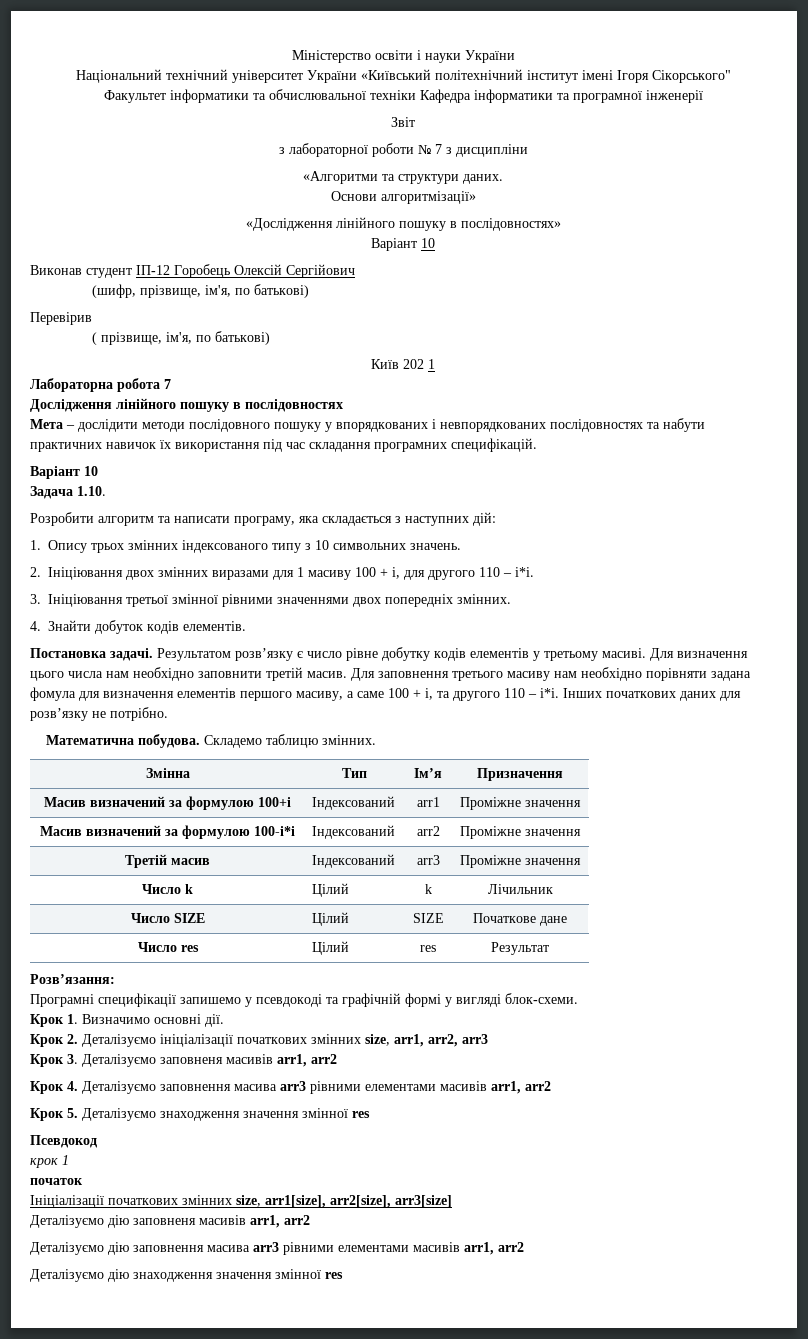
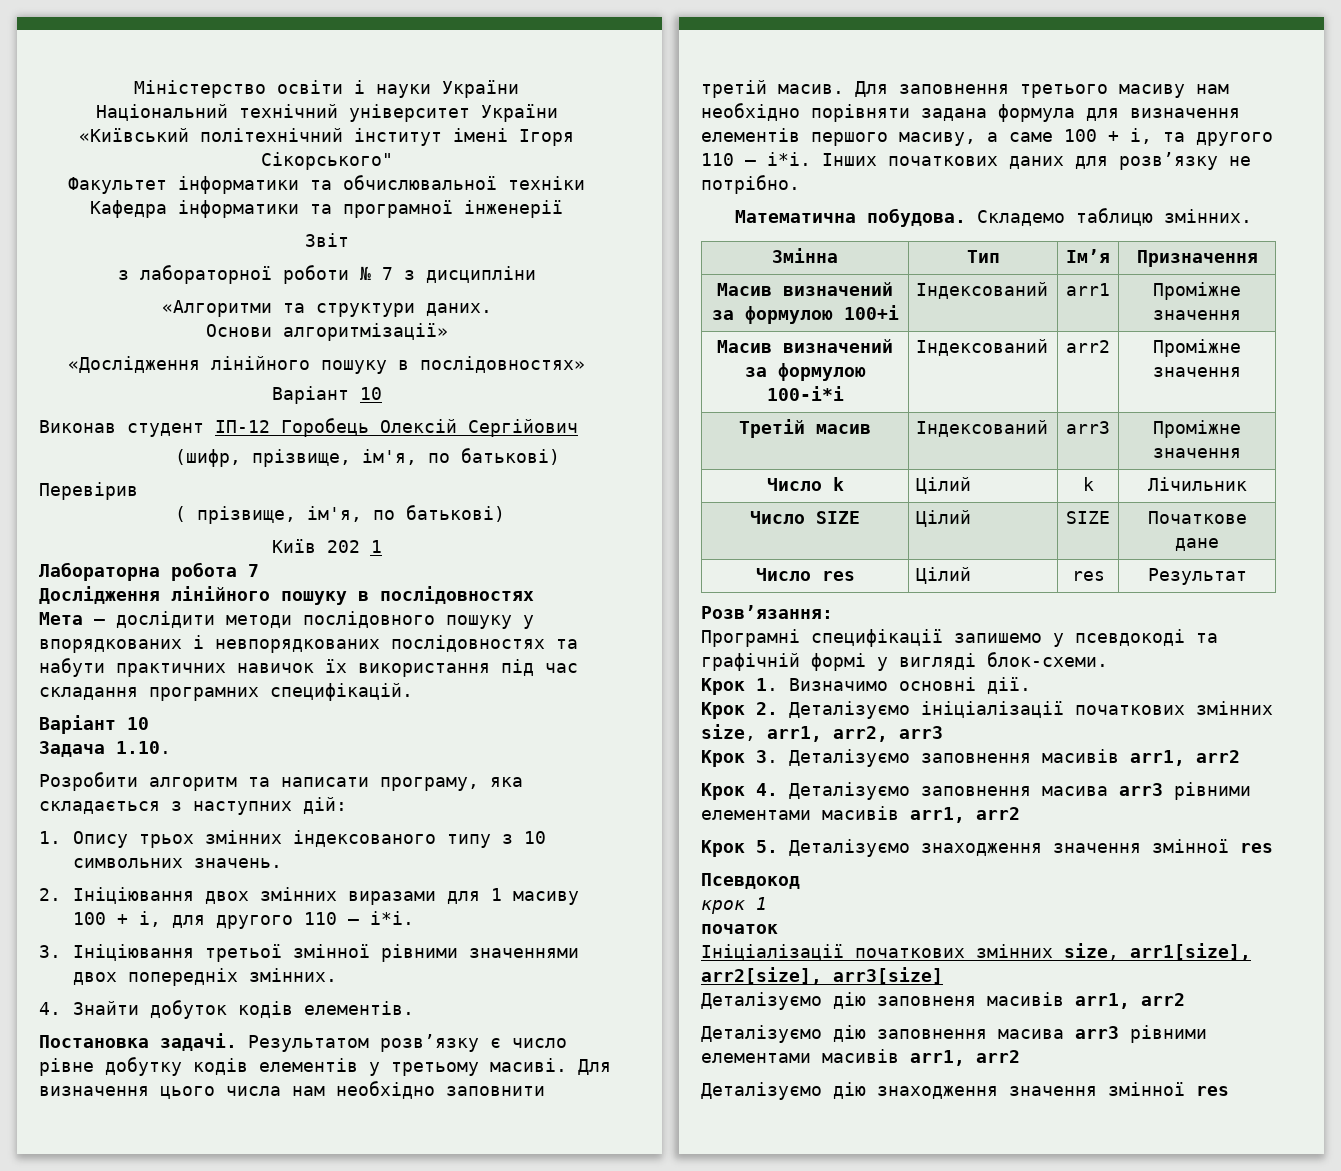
- Для заповнення третього масиву нам необхідно порівняти задана фомула для визначення елементів першого масиву, а саме 100 + i, та другого 110 – i*i.
+ Для заповнення третього масиву нам необхідно порівняти задана формула для визначення елементів першого масиву, а саме 100 + i, та другого 110 – i*i.
- Крок 3. Деталізуємо заповненя масивів arr1, arr2
+ Крок 3. Деталізуємо заповнення масивів arr1, arr2

